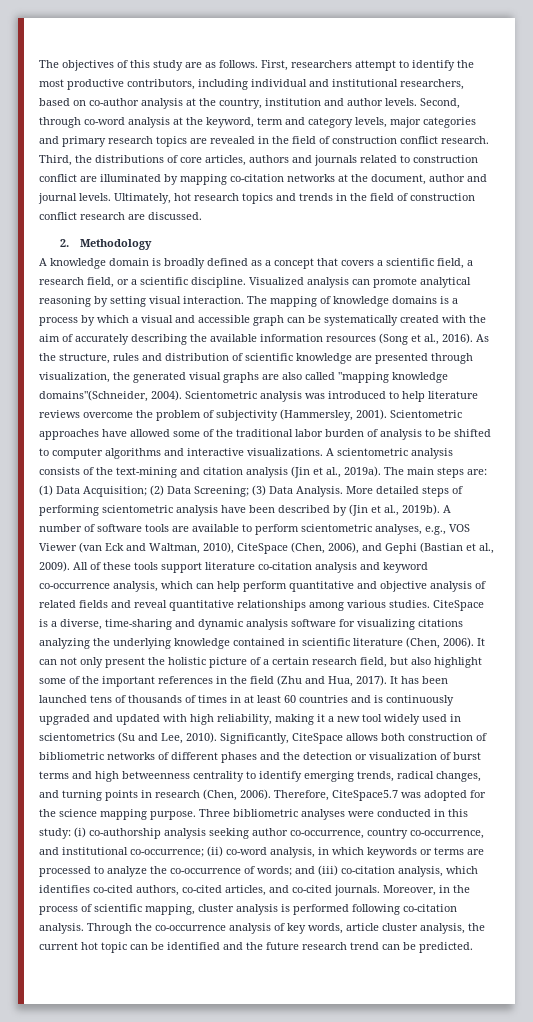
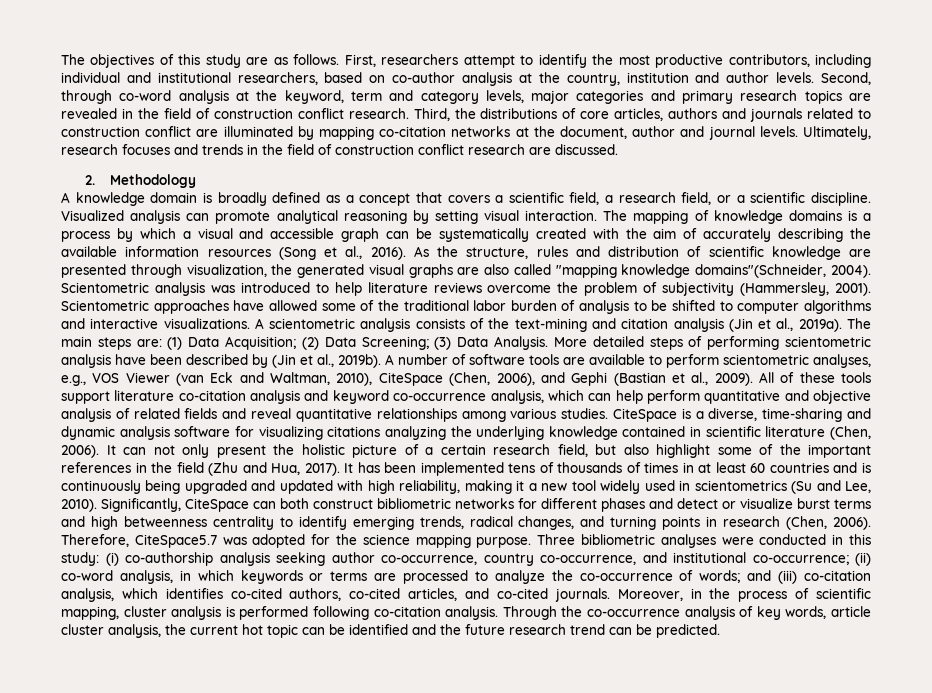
- Ultimately, hot research topics and trends in the field of construction conflict research are discussed.
+ Ultimately, research focuses and trends in the field of construction conflict research are discussed.
- It has been launched tens of thousands of times in at least 60 countries and is continuously upgraded and updated with high reliability, making it a new tool widely used in scientometrics (Su and Lee, 2010).
+ It has been implemented tens of thousands of times in at least 60 countries and is continuously being upgraded and updated with high reliability, making it a new tool widely used in scientometrics (Su and Lee, 2010).
- Significantly, CiteSpace allows both construction of bibliometric networks of different phases and the detection or visualization of burst terms and high betweenness centrality to identify emerging trends, radical changes, and turning points in research (Chen, 2006).
+ Significantly, CiteSpace can both construct bibliometric networks for different phases and detect or visualize burst terms and high betweenness centrality to identify emerging trends, radical changes, and turning points in research (Chen, 2006).

